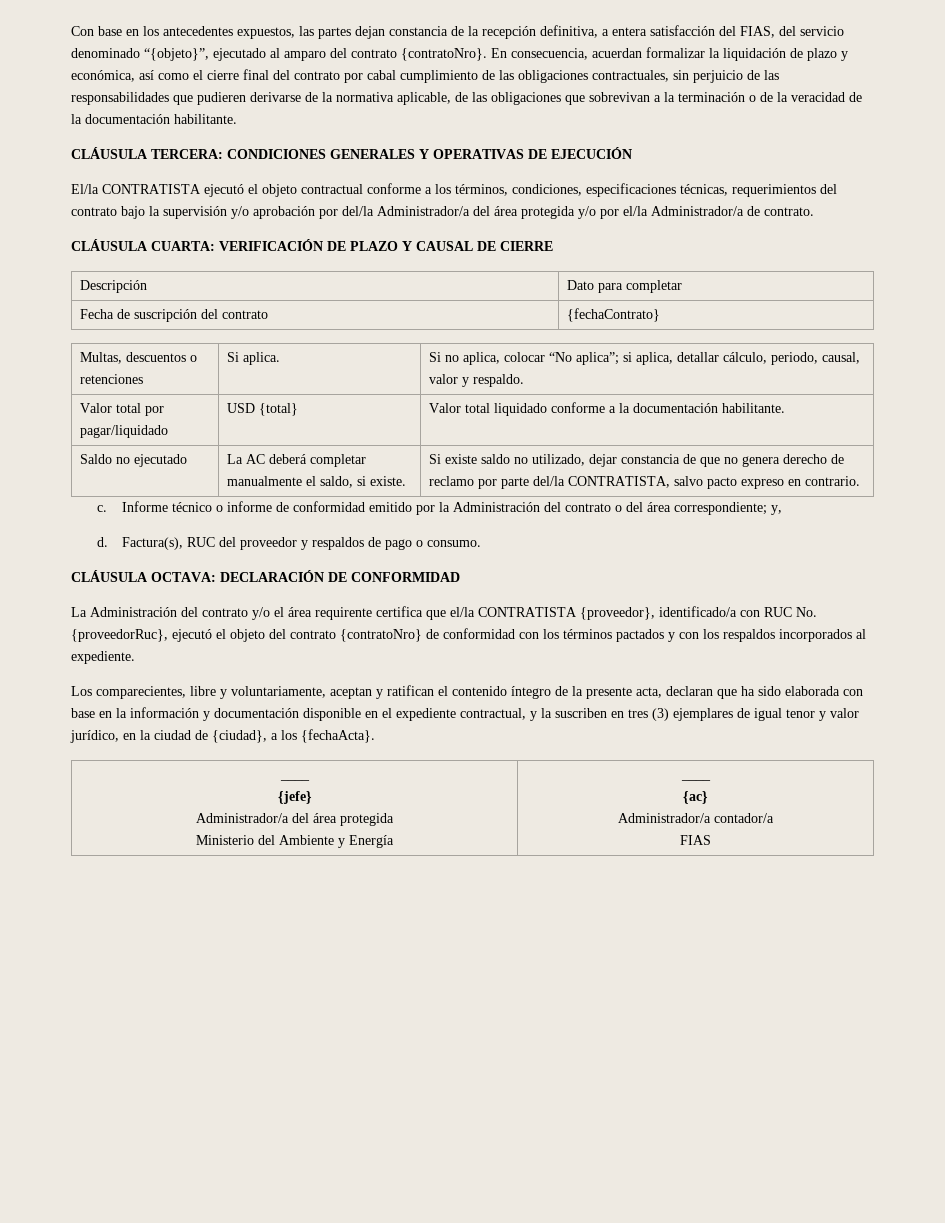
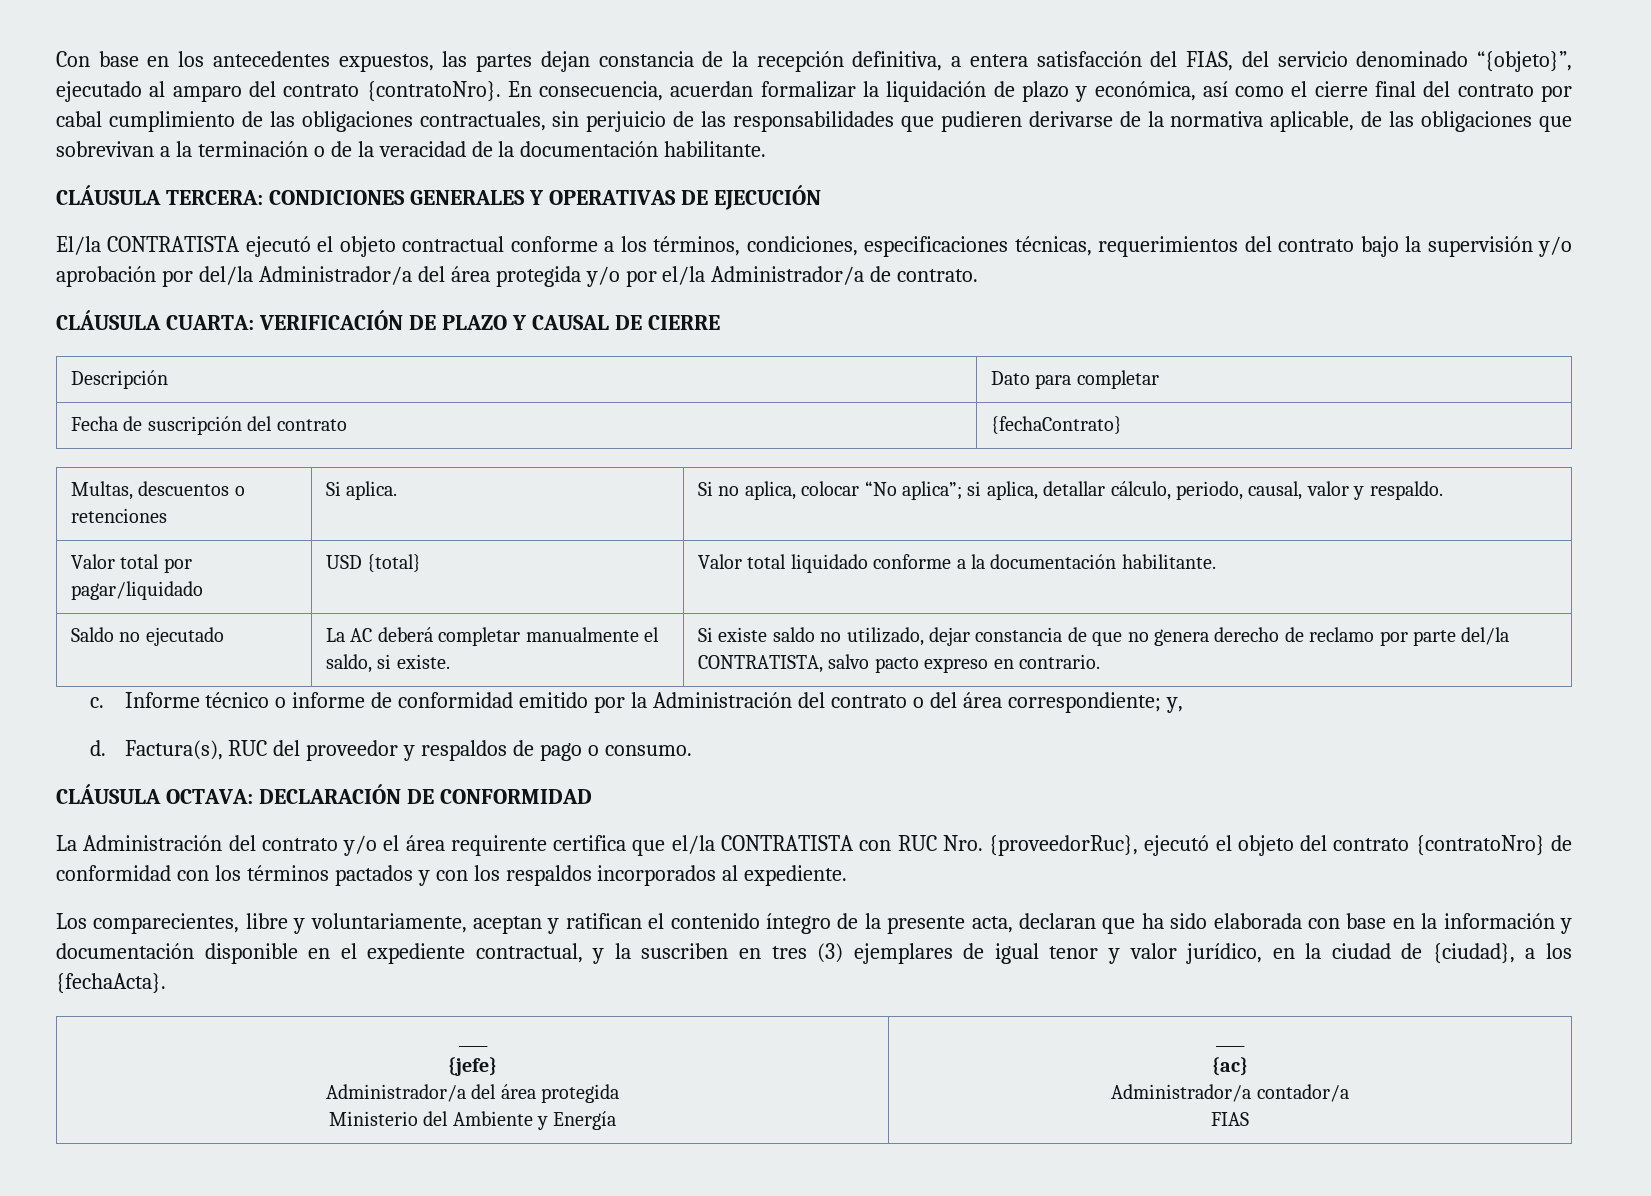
- La Administración del contrato y/o el área requirente certifica que el/la CONTRATISTA {proveedor}, identificado/a con RUC No. {proveedorRuc}, ejecutó el objeto del contrato {contratoNro} de conformidad con los términos pactados y con los respaldos incorporados al expediente.
+ La Administración del contrato y/o el área requirente certifica que el/la CONTRATISTA con RUC Nro. {proveedorRuc}, ejecutó el objeto del contrato {contratoNro} de conformidad con los términos pactados y con los respaldos incorporados al expediente.

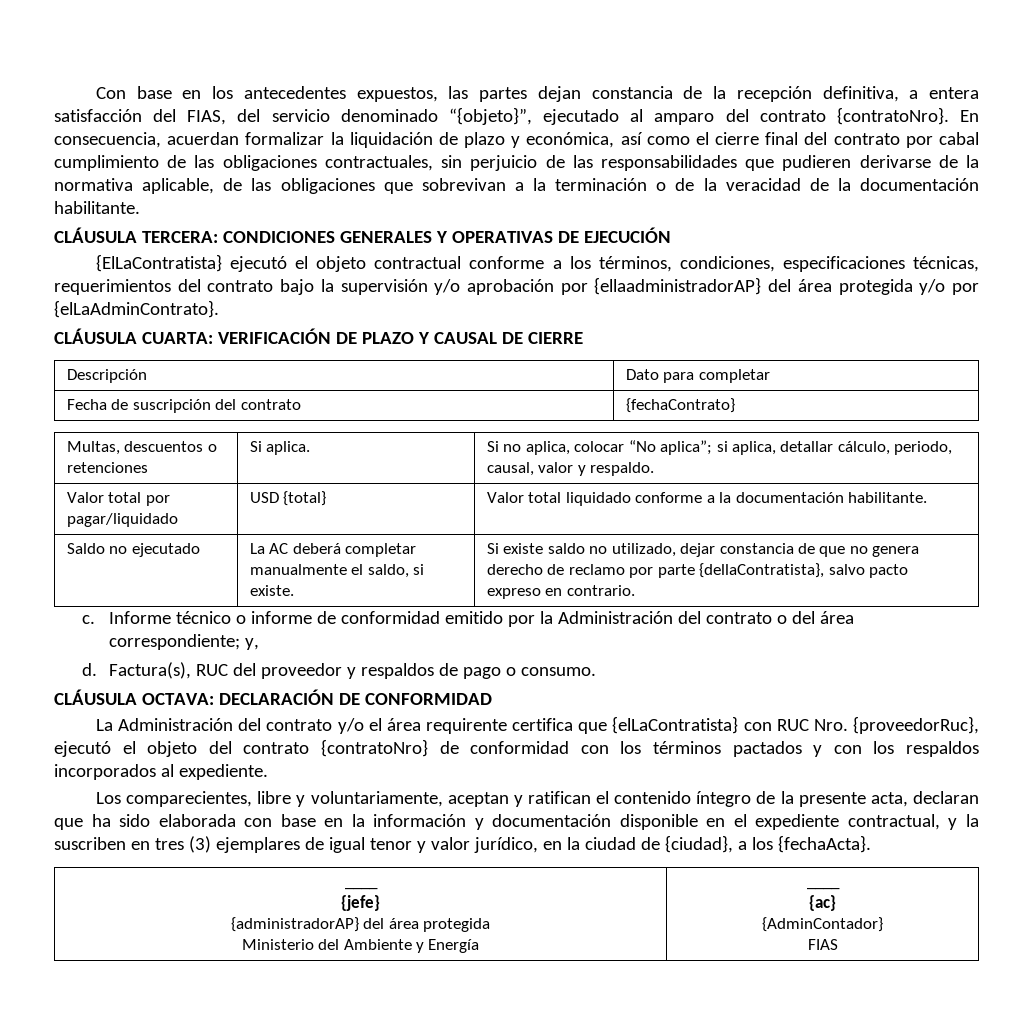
- El/la CONTRATISTA ejecutó el objeto contractual conforme a los términos, condiciones, especificaciones técnicas, requerimientos del contrato bajo la supervisión y/o aprobación por del/la Administrador/a del área protegida y/o por el/la Administrador/a de contrato.
+ {ElLaContratista} ejecutó el objeto contractual conforme a los términos, condiciones, especificaciones técnicas, requerimientos del contrato bajo la supervisión y/o aprobación por {ellaadministradorAP} del área protegida y/o por {elLaAdminContrato}.
- Saldo no ejecutado | La AC deberá completar manualmente el saldo, si existe. | Si existe saldo no utilizado, dejar constancia de que no genera derecho de reclamo por parte del/la CONTRATISTA, salvo pacto expreso en contrario.
+ Saldo no ejecutado | La AC deberá completar manualmente el saldo, si existe. | Si existe saldo no utilizado, dejar constancia de que no genera derecho de reclamo por parte {dellaContratista}, salvo pacto expreso en contrario.
- La Administración del contrato y/o el área requirente certifica que el/la CONTRATISTA con RUC Nro. {proveedorRuc}, ejecutó el objeto del contrato {contratoNro} de conformidad con los términos pactados y con los respaldos incorporados al expediente.
+ La Administración del contrato y/o el área requirente certifica que {elLaContratista} con RUC Nro. {proveedorRuc}, ejecutó el objeto del contrato {contratoNro} de conformidad con los términos pactados y con los respaldos incorporados al expediente.
  Los comparecientes, libre y voluntariamente, aceptan y ratifican el contenido íntegro de la presente acta, declaran que ha sido elaborada con base en la información y documentación disponible en el expediente contractual, y la suscriben en tres (3) ejemplares de igual tenor y valor jurídico, en la ciudad de {ciudad}, a los {fechaActa}.
  ____
  {jefe}
- Administrador/a del área protegida
+ {administradorAP} del área protegida
  Ministerio del Ambiente y Energía | ____
  {ac}
- Administrador/a contador/a
+ {AdminContador}

